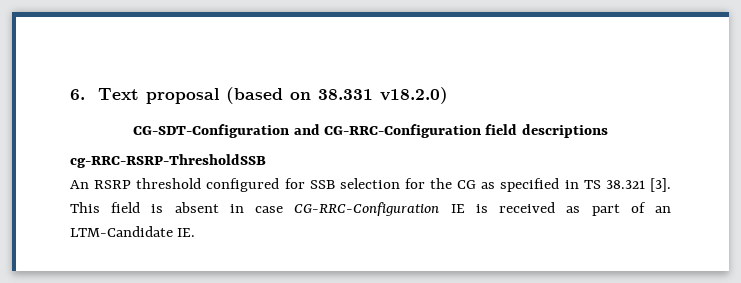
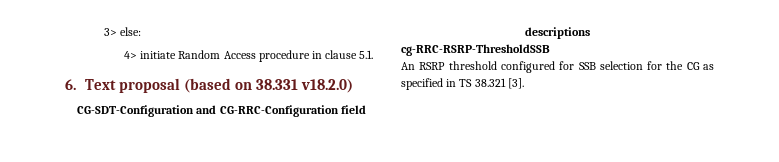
+ 3> else:
+ 4> initiate Random Access procedure in clause 5.1.
- This field is absent in case CG-RRC-Configuration IE is received as part of an LTM-Candidate IE.

